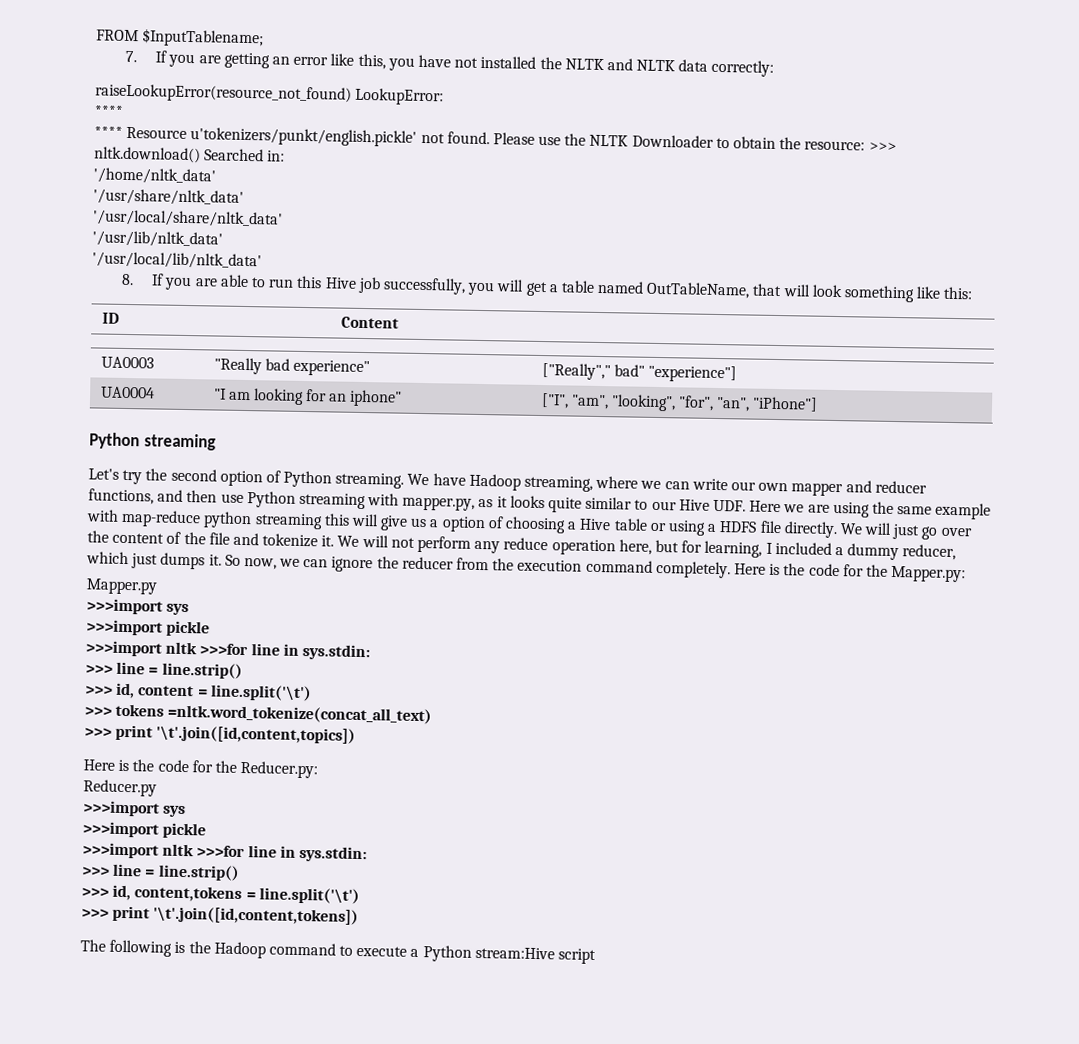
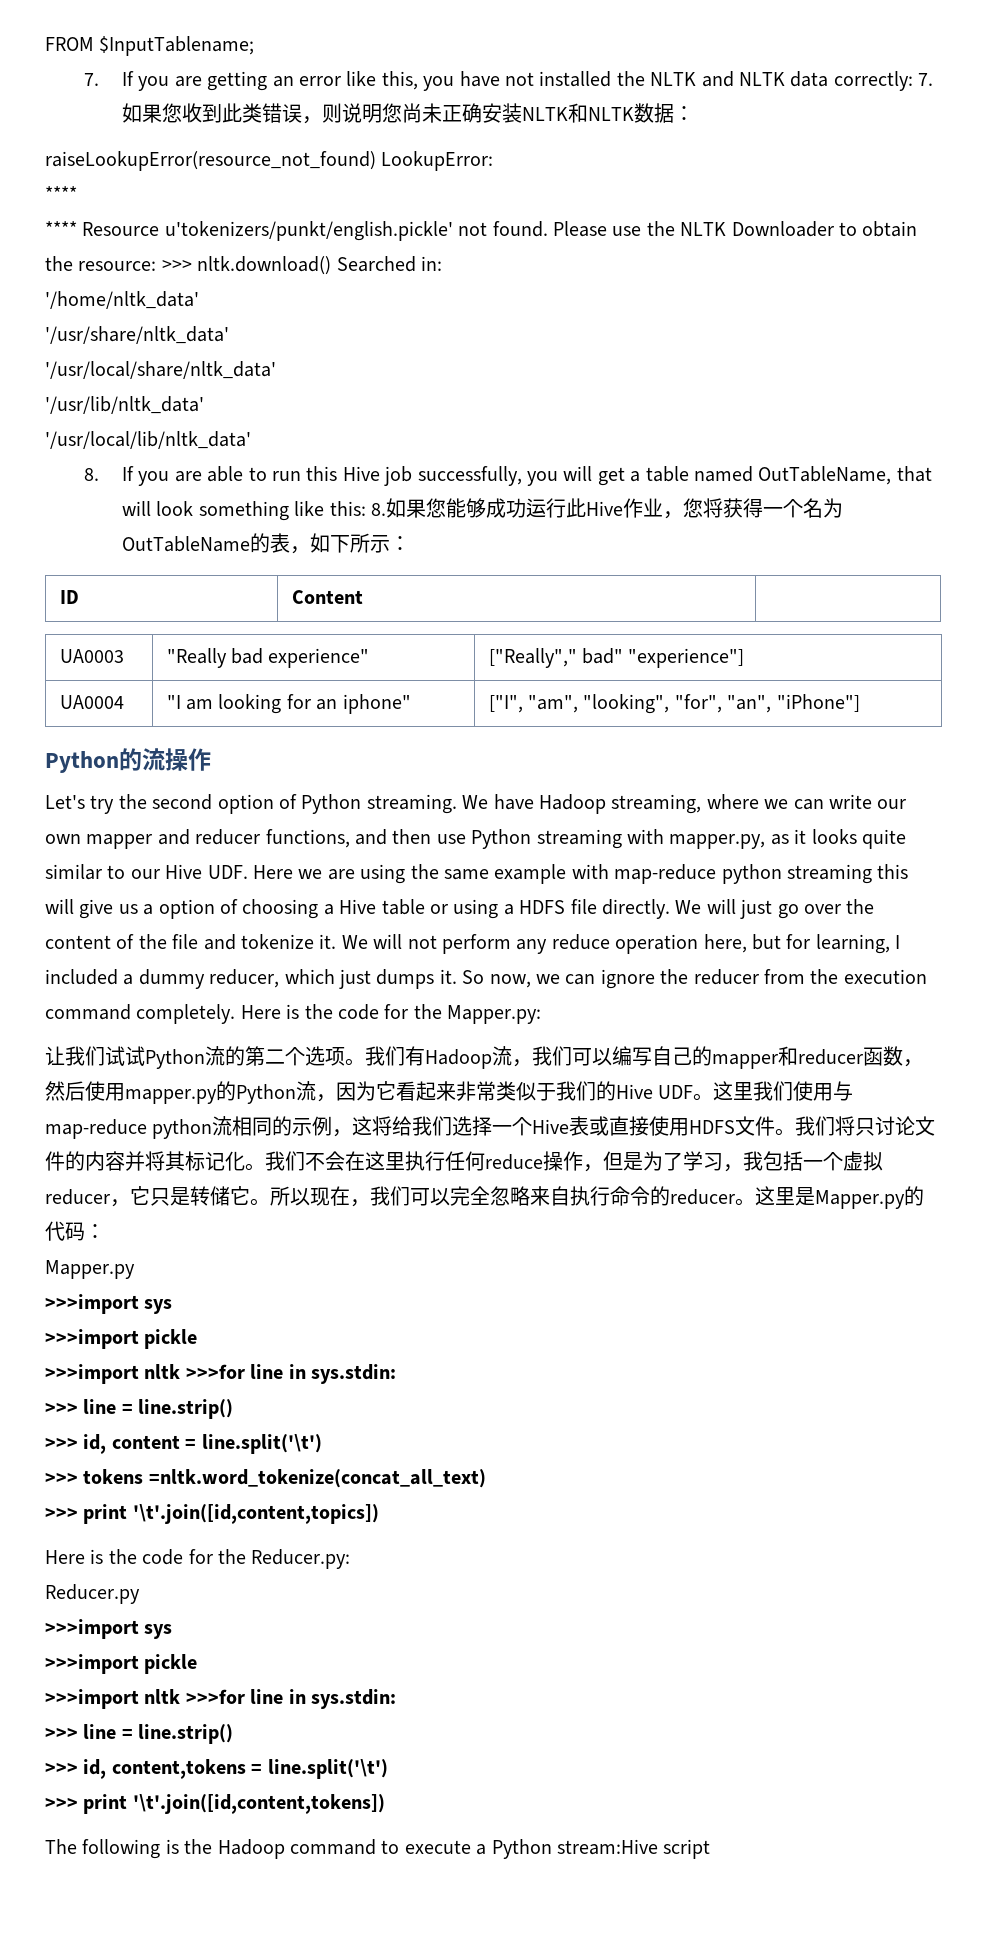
- 7. If you are getting an error like this, you have not installed the NLTK and NLTK data correctly:
+ 7. If you are getting an error like this, you have not installed the NLTK and NLTK data correctly: 7.如果您收到此类错误，则说明您尚未正确安装NLTK和NLTK数据：
- 8. If you are able to run this Hive job successfully, you will get a table named OutTableName, that will look something like this:
+ 8. If you are able to run this Hive job successfully, you will get a table named OutTableName, that will look something like this: 8.如果您能够成功运行此Hive作业，您将获得一个名为OutTableName的表，如下所示：
  UA0004 | "I am looking for an iphone" | ["I", "am", "looking", "for", "an", "iPhone"]
- Python streaming
+ Python的流操作
+ 让我们试试Python流的第二个选项。我们有Hadoop流，我们可以编写自己的mapper和reducer函数，然后使用mapper.py的Python流，因为它看起来非常类似于我们的Hive UDF。这里我们使用与map-reduce python流相同的示例，这将给我们选择一个Hive表或直接使用HDFS文件。我们将只讨论文件的内容并将其标记化。我们不会在这里执行任何reduce操作，但是为了学习，我包括一个虚拟reducer，它只是转储它。所以现在，我们可以完全忽略来自执行命令的reducer。这里是Mapper.py的代码：

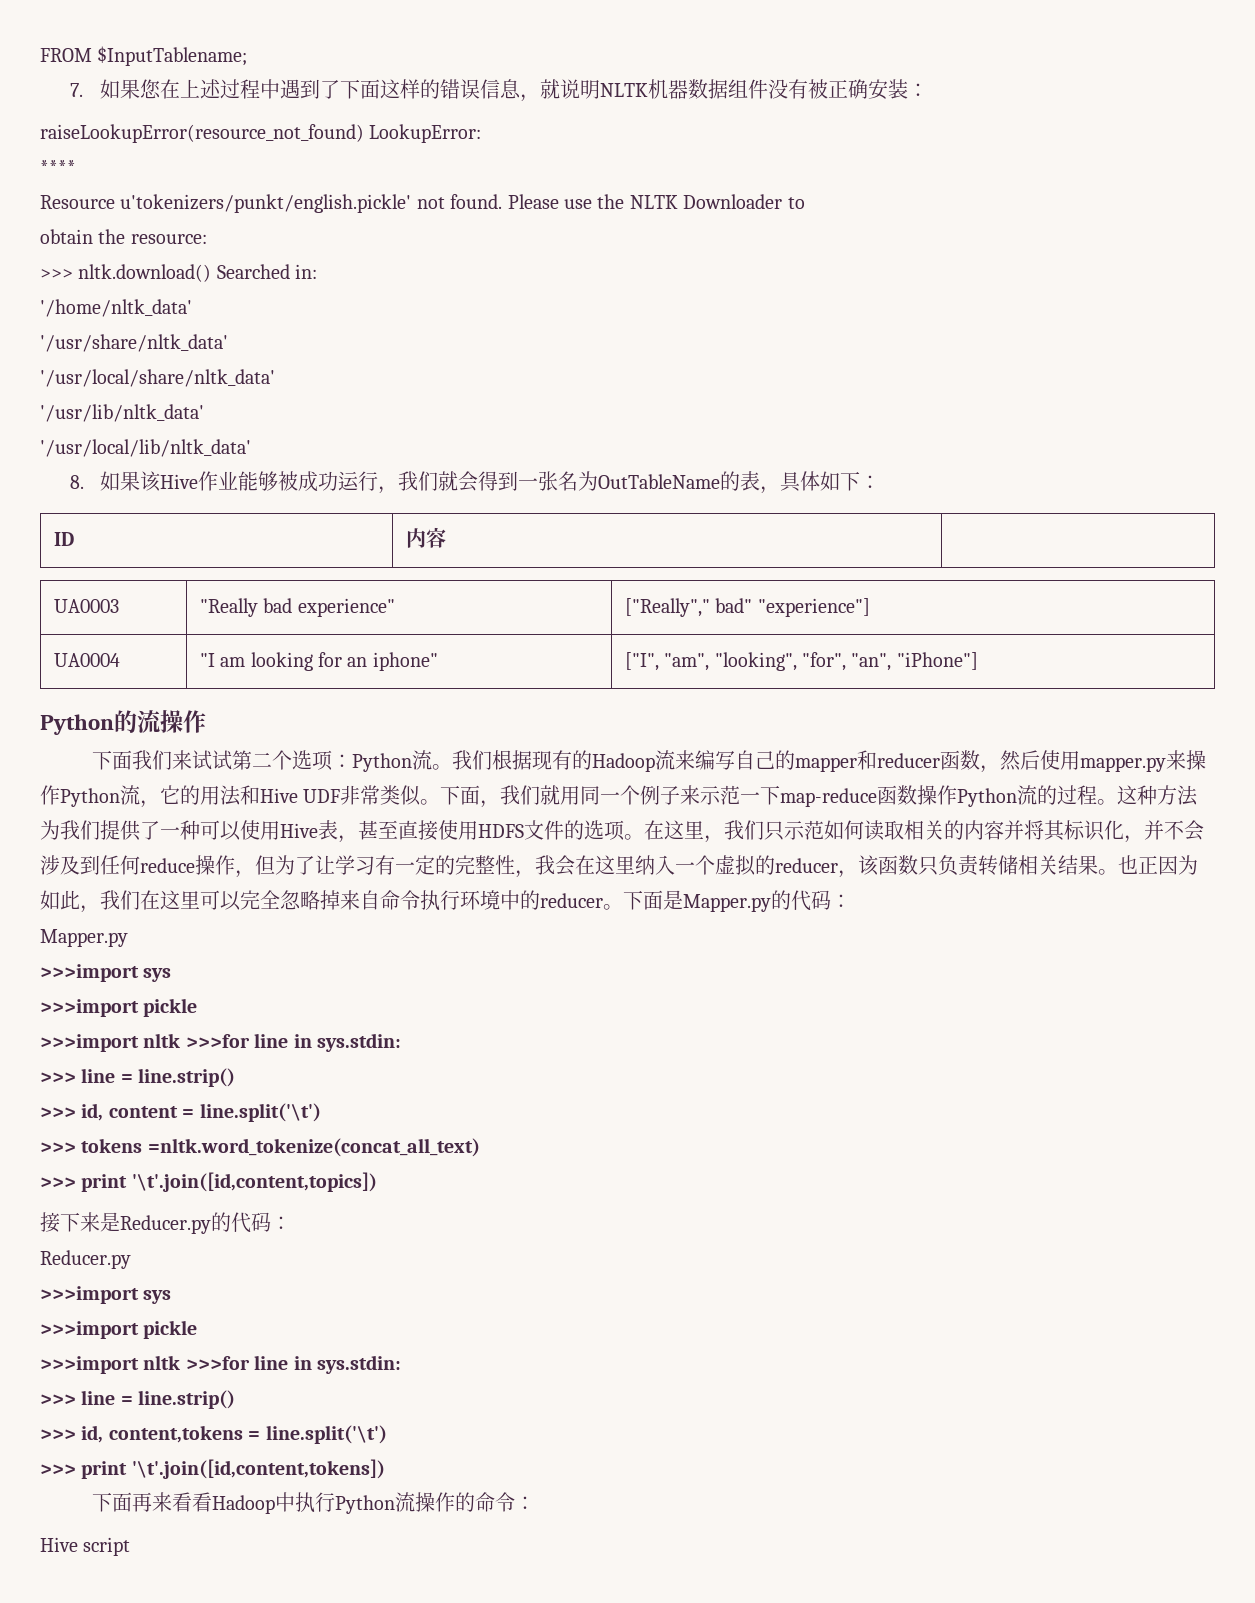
- 7. If you are getting an error like this, you have not installed the NLTK and NLTK data correctly: 7.如果您收到此类错误，则说明您尚未正确安装NLTK和NLTK数据：
+ 7.如果您在上述过程中遇到了下面这样的错误信息，就说明NLTK机器数据组件没有被正确安装：
- **** Resource u'tokenizers/punkt/english.pickle' not found.
+ Resource u'tokenizers/punkt/english.pickle' not found.
- Please use the NLTK Downloader to obtain the resource: >>> nltk.download() Searched in:
+ Please use the NLTK Downloader to
+ obtain the resource:
+ >>> nltk.download() Searched in:
- 8. If you are able to run this Hive job successfully, you will get a table named OutTableName, that will look something like this: 8.如果您能够成功运行此Hive作业，您将获得一个名为OutTableName的表，如下所示：
+ 8.如果该Hive作业能够被成功运行，我们就会得到一张名为OutTableName的表，具体如下：
- ID | Content |
+ ID | 内容 |
- Let's try the second option of Python streaming. We have Hadoop streaming, where we can write our own mapper and reducer functions, and then use Python streaming with mapper.py, as it looks quite similar to our Hive UDF. Here we are using the same example with map-reduce python streaming this will give us a option of choosing a Hive table or using a HDFS file directly. We will just go over the content of the file and tokenize it. We will not perform any reduce operation here, but for learning, I included a dummy reducer, which just dumps it. So now, we can ignore the reducer from the execution command completely. Here is the code for the Mapper.py:
- 让我们试试Python流的第二个选项。我们有Hadoop流，我们可以编写自己的mapper和reducer函数，然后使用mapper.py的Python流，因为它看起来非常类似于我们的Hive UDF。这里我们使用与map-reduce python流相同的示例，这将给我们选择一个Hive表或直接使用HDFS文件。我们将只讨论文件的内容并将其标记化。我们不会在这里执行任何reduce操作，但是为了学习，我包括一个虚拟reducer，它只是转储它。所以现在，我们可以完全忽略来自执行命令的reducer。
+ 下面我们来试试第二个选项：Python流。我们根据现有的Hadoop流来编写自己的mapper和reducer函数，然后使用mapper.py来操作Python流，它的用法和Hive UDF非常类似。下面，我们就用同一个例子来示范一下map-reduce函数操作Python流的过程。这种方法为我们提供了一种可以使用Hive表，甚至直接使用HDFS文件的选项。在这里，我们只示范如何读取相关的内容并将其标识化，并不会涉及到任何reduce操作，但为了让学习有一定的完整性，我会在这里纳入一个虚拟的reducer，该函数只负责转储相关结果。也正因为如此，我们在这里可以完全忽略掉来自命令执行环境中的reducer。
- 这里是Mapper.py的代码：
+ 下面是Mapper.py的代码：
- Here is the code for the Reducer.py:
+ 接下来是Reducer.py的代码：
- The following is the Hadoop command to execute a Python stream:Hive script
+ 下面再来看看Hadoop中执行Python流操作的命令：
+ Hive script

